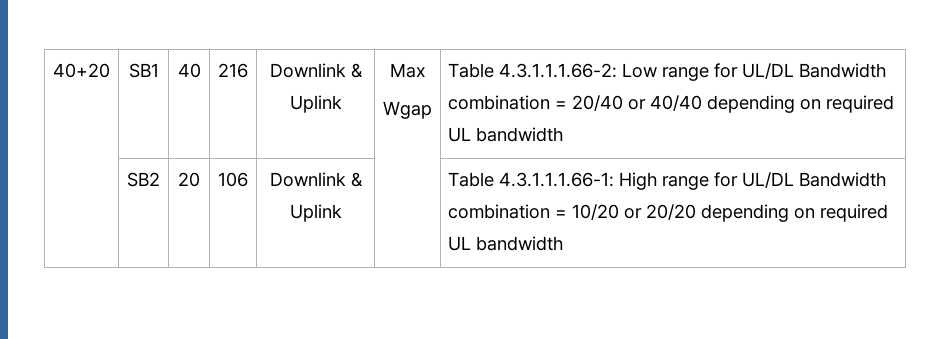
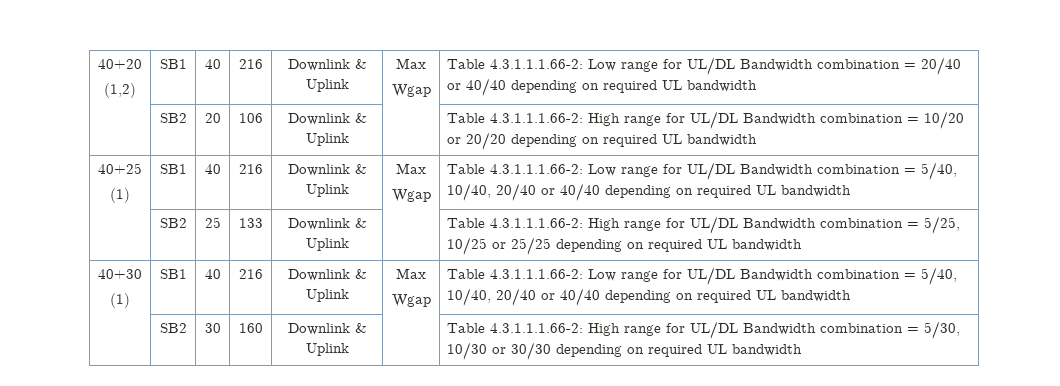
- 40+20 | SB1 | 40 | 216 | Downlink & Uplink | Max
+ 40+20
+ (1,2) | SB1 | 40 | 216 | Downlink & Uplink | Max
- | SB2 | 20 | 106 | Downlink & Uplink | | Table 4.3.1.1.1.66-1: High range for UL/DL Bandwidth combination = 10/20 or 20/20 depending on required UL bandwidth
+ | SB2 | 20 | 106 | Downlink & Uplink | | Table 4.3.1.1.1.66-2: High range for UL/DL Bandwidth combination = 10/20 or 20/20 depending on required UL bandwidth
+ 40+25
+ (1) | SB1 | 40 | 216 | Downlink & Uplink | Max
+ Wgap | Table 4.3.1.1.1.66-2: Low range for UL/DL Bandwidth combination = 5/40, 10/40, 20/40 or 40/40 depending on required UL bandwidth
+ | SB2 | 25 | 133 | Downlink & Uplink | | Table 4.3.1.1.1.66-2: High range for UL/DL Bandwidth combination = 5/25, 10/25 or 25/25 depending on required UL bandwidth
+ 40+30
+ (1) | SB1 | 40 | 216 | Downlink & Uplink | Max
+ Wgap | Table 4.3.1.1.1.66-2: Low range for UL/DL Bandwidth combination = 5/40, 10/40, 20/40 or 40/40 depending on required UL bandwidth
+ | SB2 | 30 | 160 | Downlink & Uplink | | Table 4.3.1.1.1.66-2: High range for UL/DL Bandwidth combination = 5/30, 10/30 or 30/30 depending on required UL bandwidth

